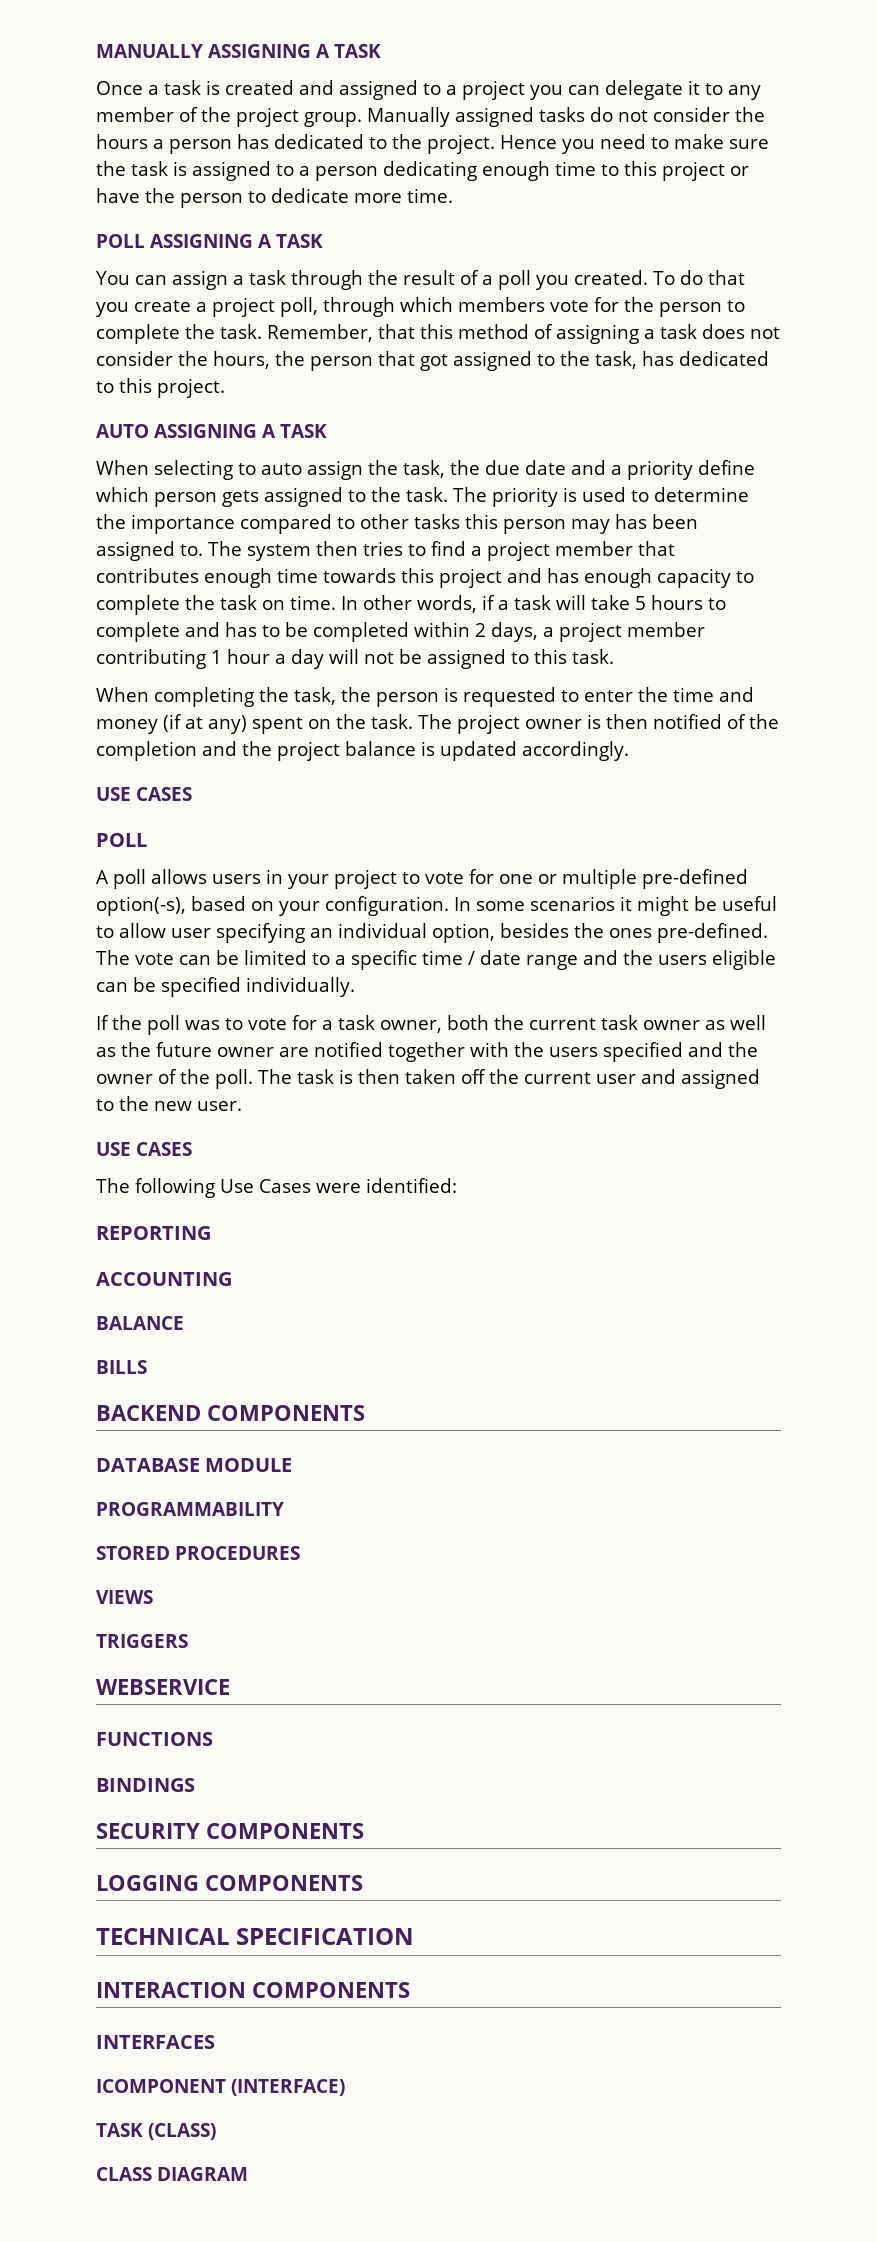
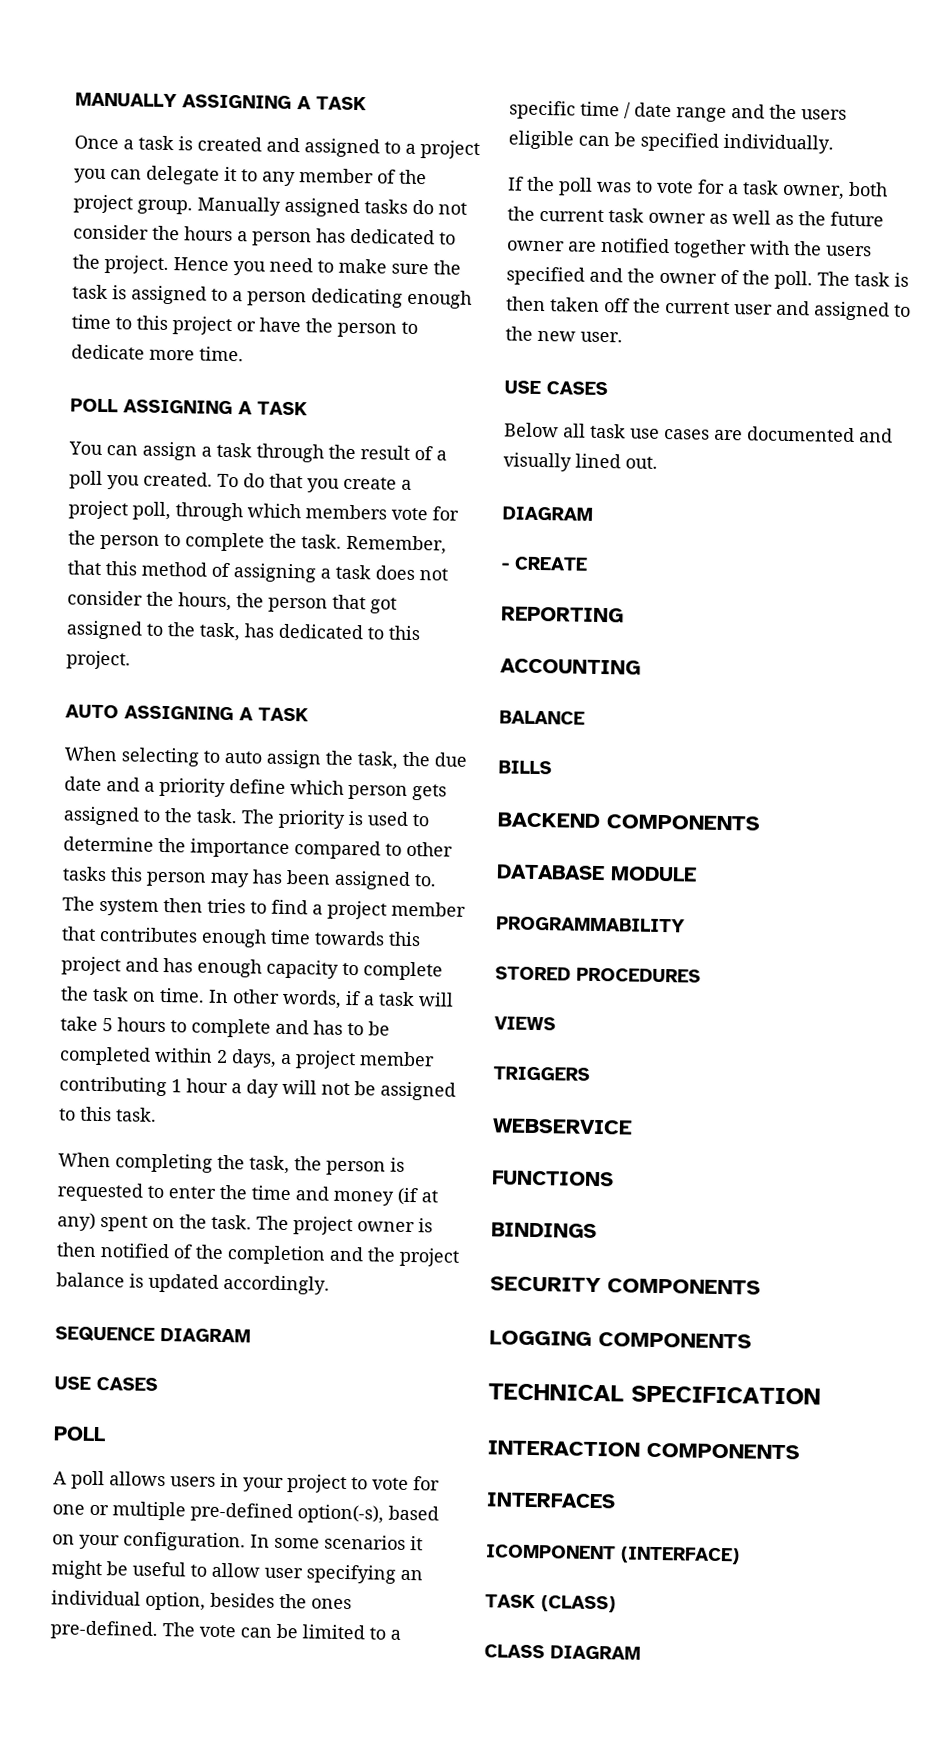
+ SEQUENCE DIAGRAM
- The following Use Cases were identified:
+ Below all task use cases are documented and visually lined out.
+ DIAGRAM
+ - CREATE

